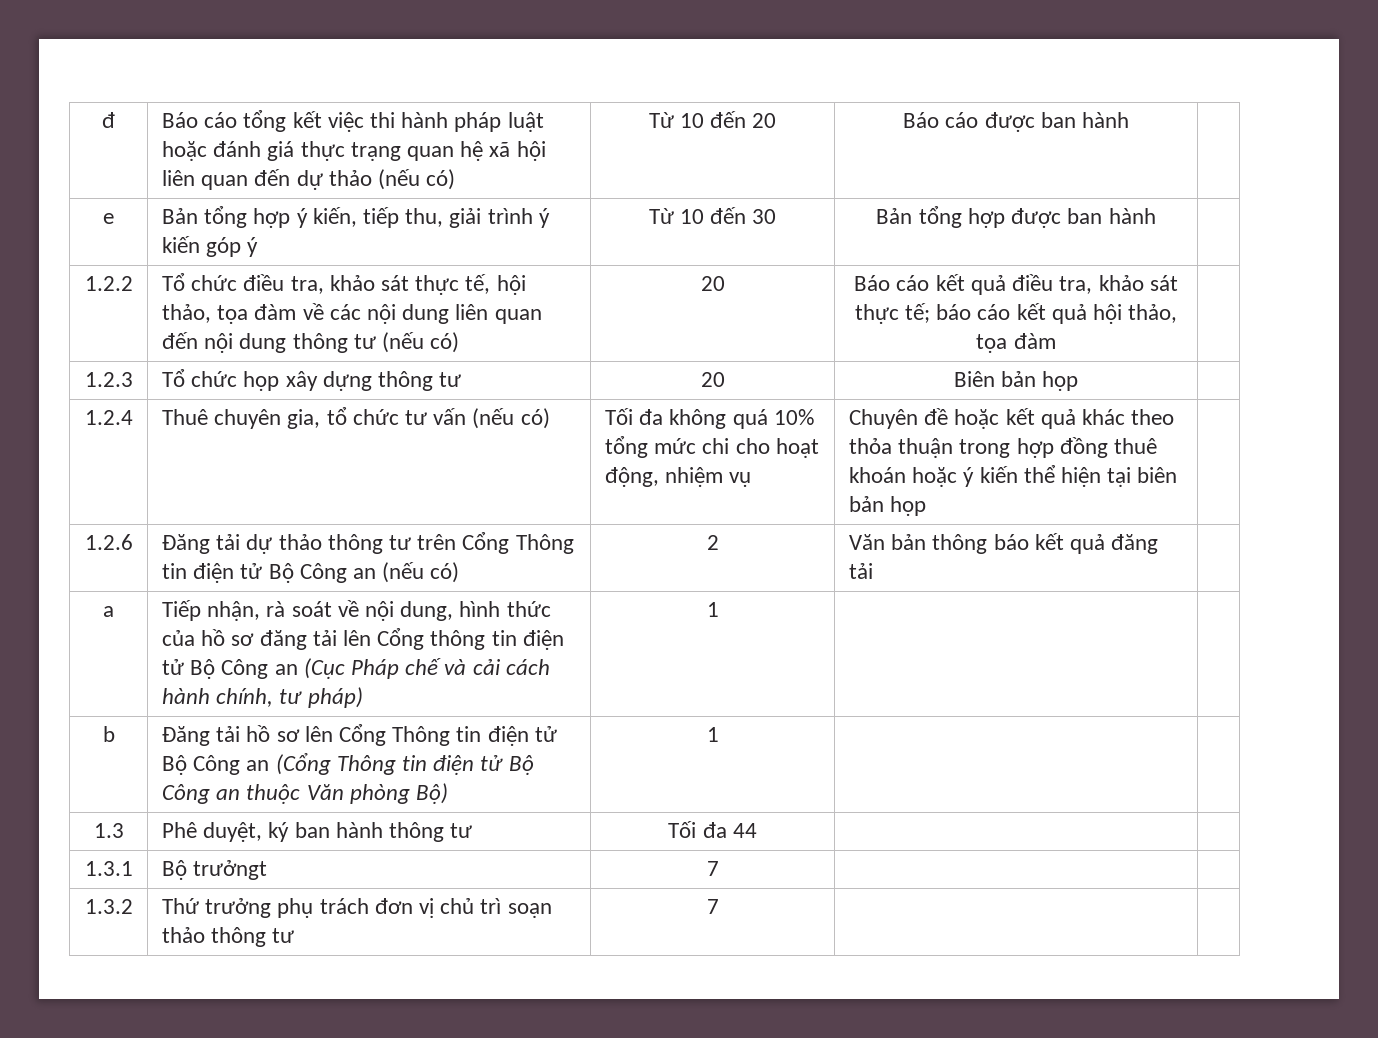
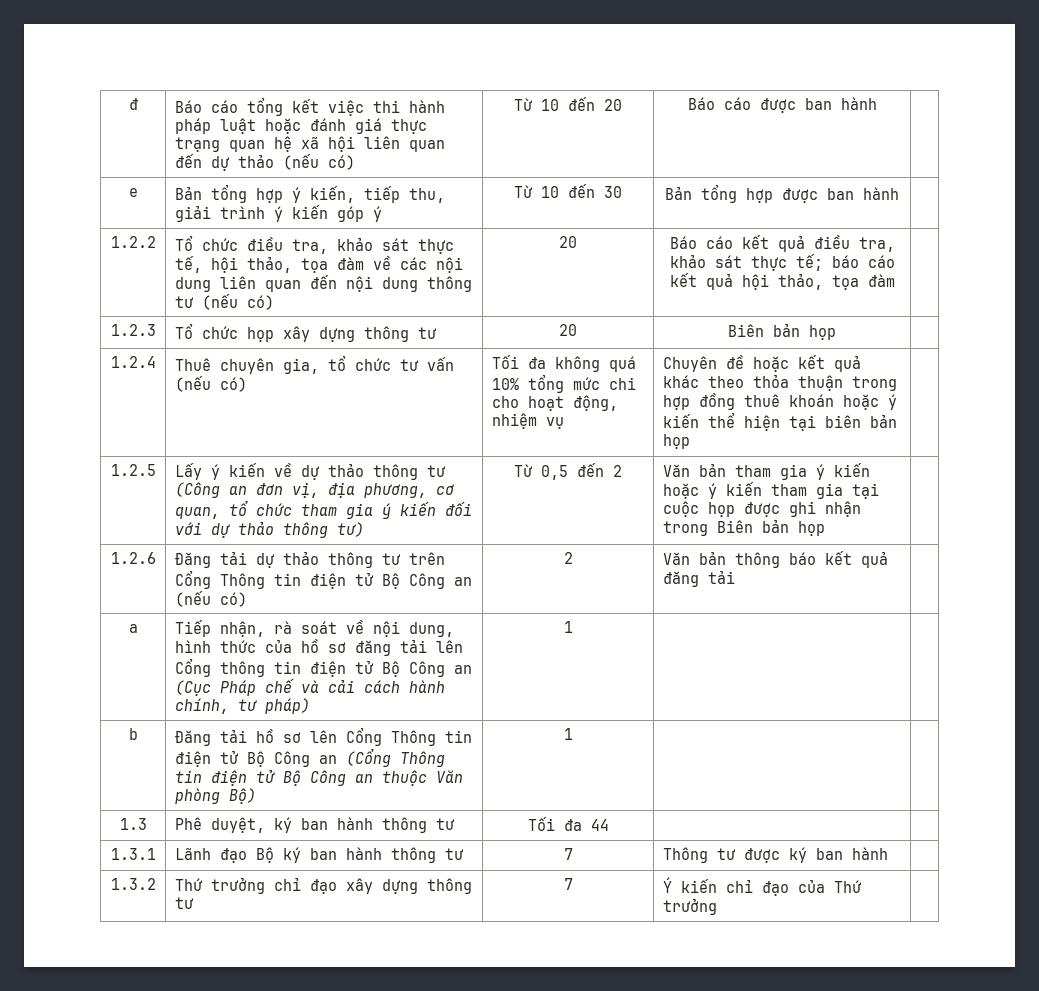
+ 1.2.5 | Lấy ý kiến về dự thảo thông tư (Công an đơn vị, địa phương, cơ quan, tổ chức tham gia ý kiến đối với dự thảo thông tư) | Từ 0,5 đến 2 | Văn bản tham gia ý kiến hoặc ý kiến tham gia tại cuộc họp được ghi nhận trong Biên bản họp
- 1.3.1 | Bộ trưởngt | 7 | |
- 1.3.2 | Thứ trưởng phụ trách đơn vị chủ trì soạn thảo thông tư | 7 | |
+ 1.3.1 | Lãnh đạo Bộ ký ban hành thông tư | 7 | Thông tư được ký ban hành |
+ 1.3.2 | Thứ trưởng chỉ đạo xây dựng thông tư | 7 | Ý kiến chỉ đạo của Thứ trưởng |

